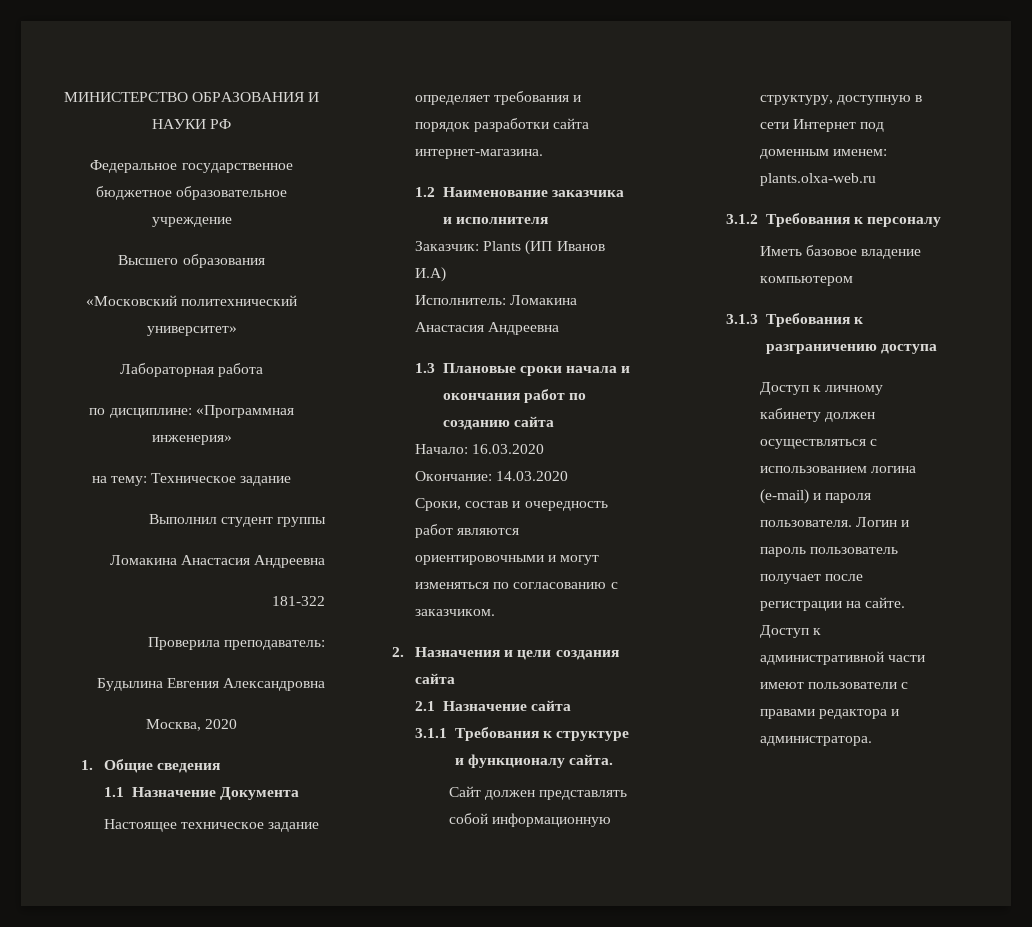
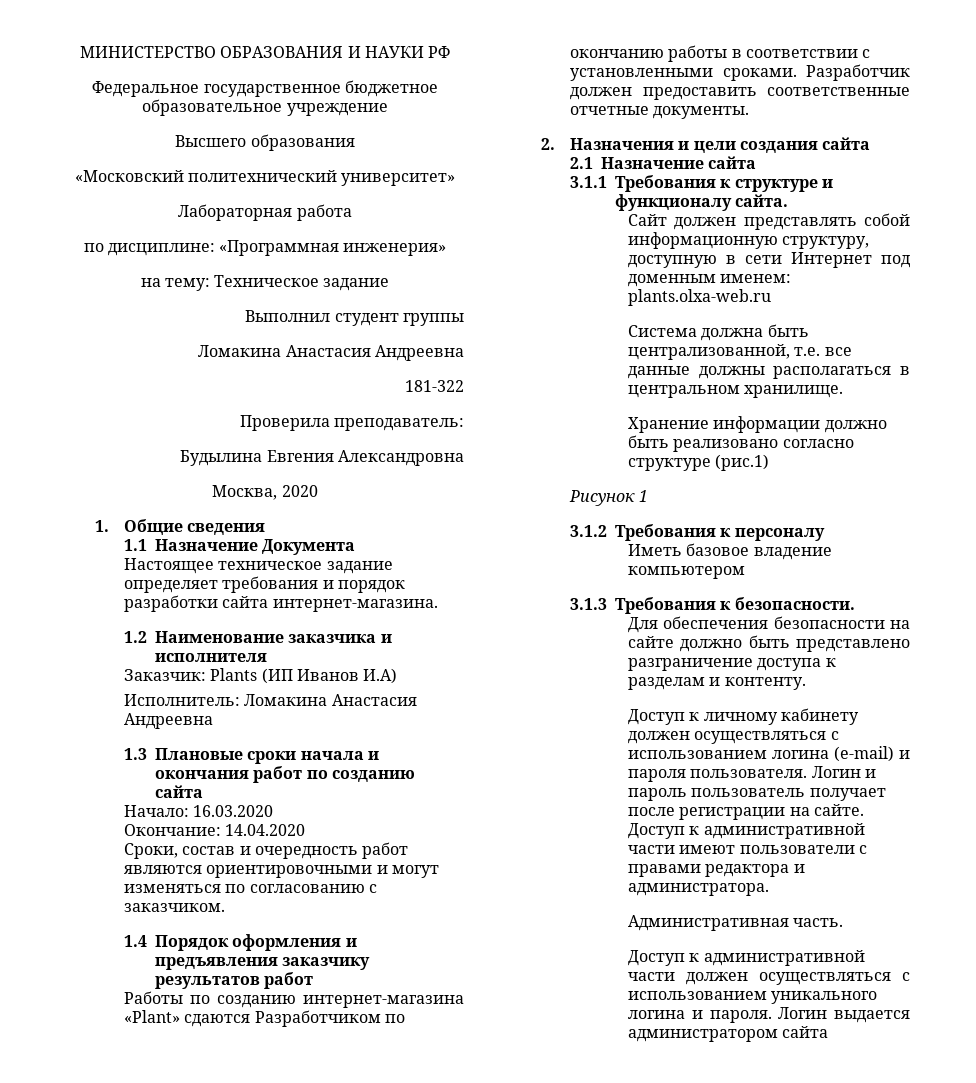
- Окончание: 14.03.2020
+ Окончание: 14.04.2020
+ 1.4 Порядок оформления и предъявления заказчику результатов работ
+ Работы по созданию интернет-магазина «Plant» сдаются Разработчиком по окончанию работы в соответствии с установленными сроками. Разработчик должен предоставить соответственные отчетные документы.
+ Система должна быть централизованной, т.е. все данные должны располагаться в центральном хранилище.
+ Хранение информации должно быть реализовано согласно структуре (рис.1)
+ Рисунок 1
- 3.1.3 Требования к разграничению доступа
+ 3.1.3 Требования к безопасности.
+ Для обеспечения безопасности на сайте должно быть представлено разграничение доступа к разделам и контенту.
+ Административная часть.
+ Доступ к административной части должен осуществляться с использованием уникального логина и пароля. Логин выдается администратором сайта

